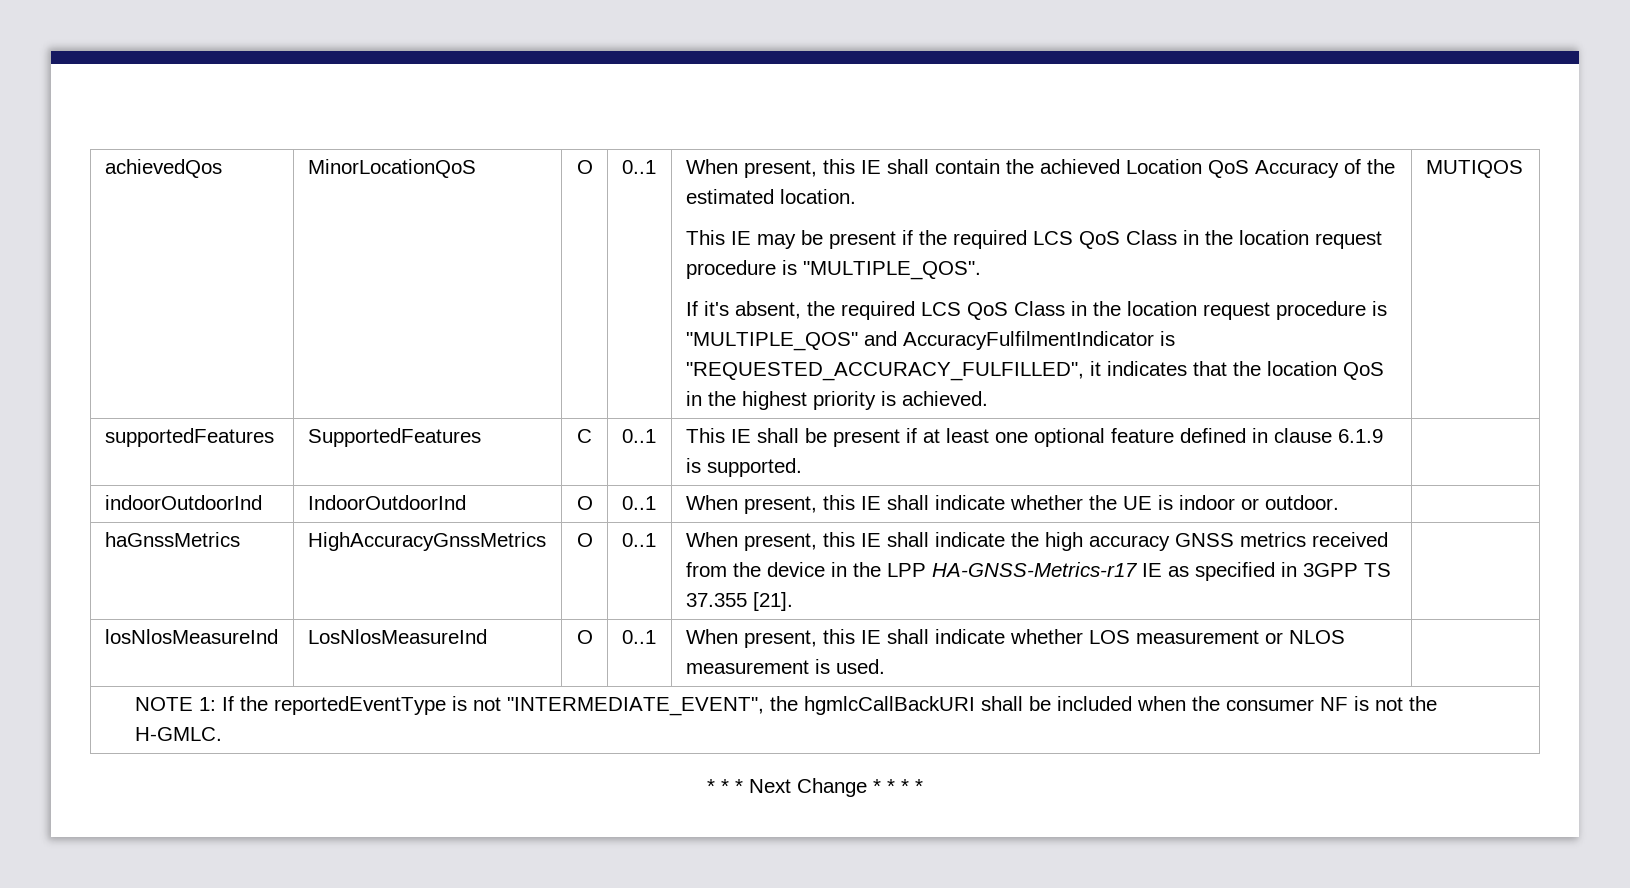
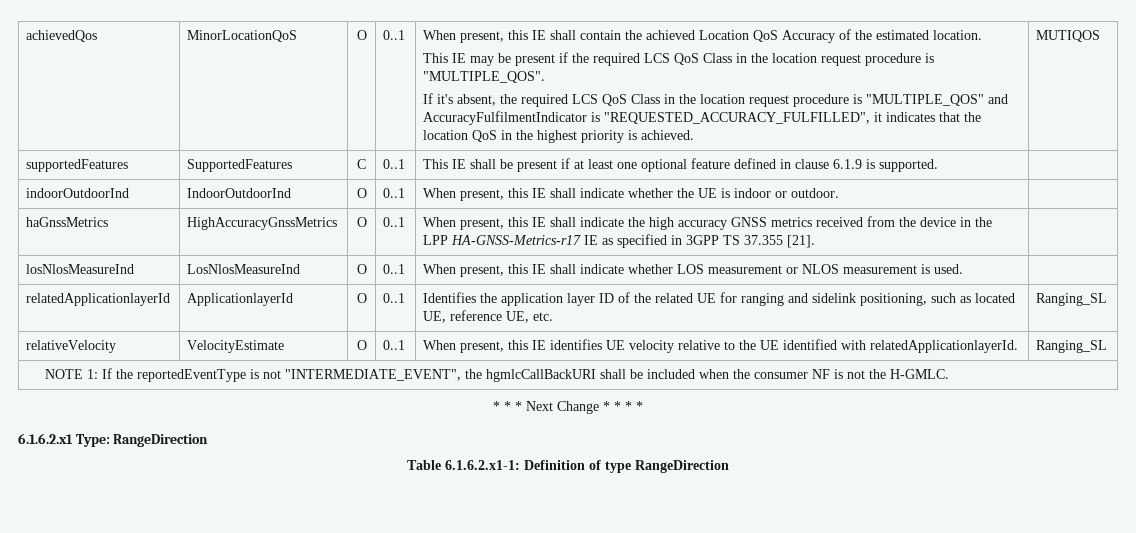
+ relatedApplicationlayerId | ApplicationlayerId | O | 0..1 | Identifies the application layer ID of the related UE for ranging and sidelink positioning, such as located UE, reference UE, etc. | Ranging_SL
+ relativeVelocity | VelocityEstimate | O | 0..1 | When present, this IE identifies UE velocity relative to the UE identified with relatedApplicationlayerId. | Ranging_SL
+ 6.1.6.2.x1 Type: RangeDirection
+ Table 6.1.6.2.x1-1: Definition of type RangeDirection

